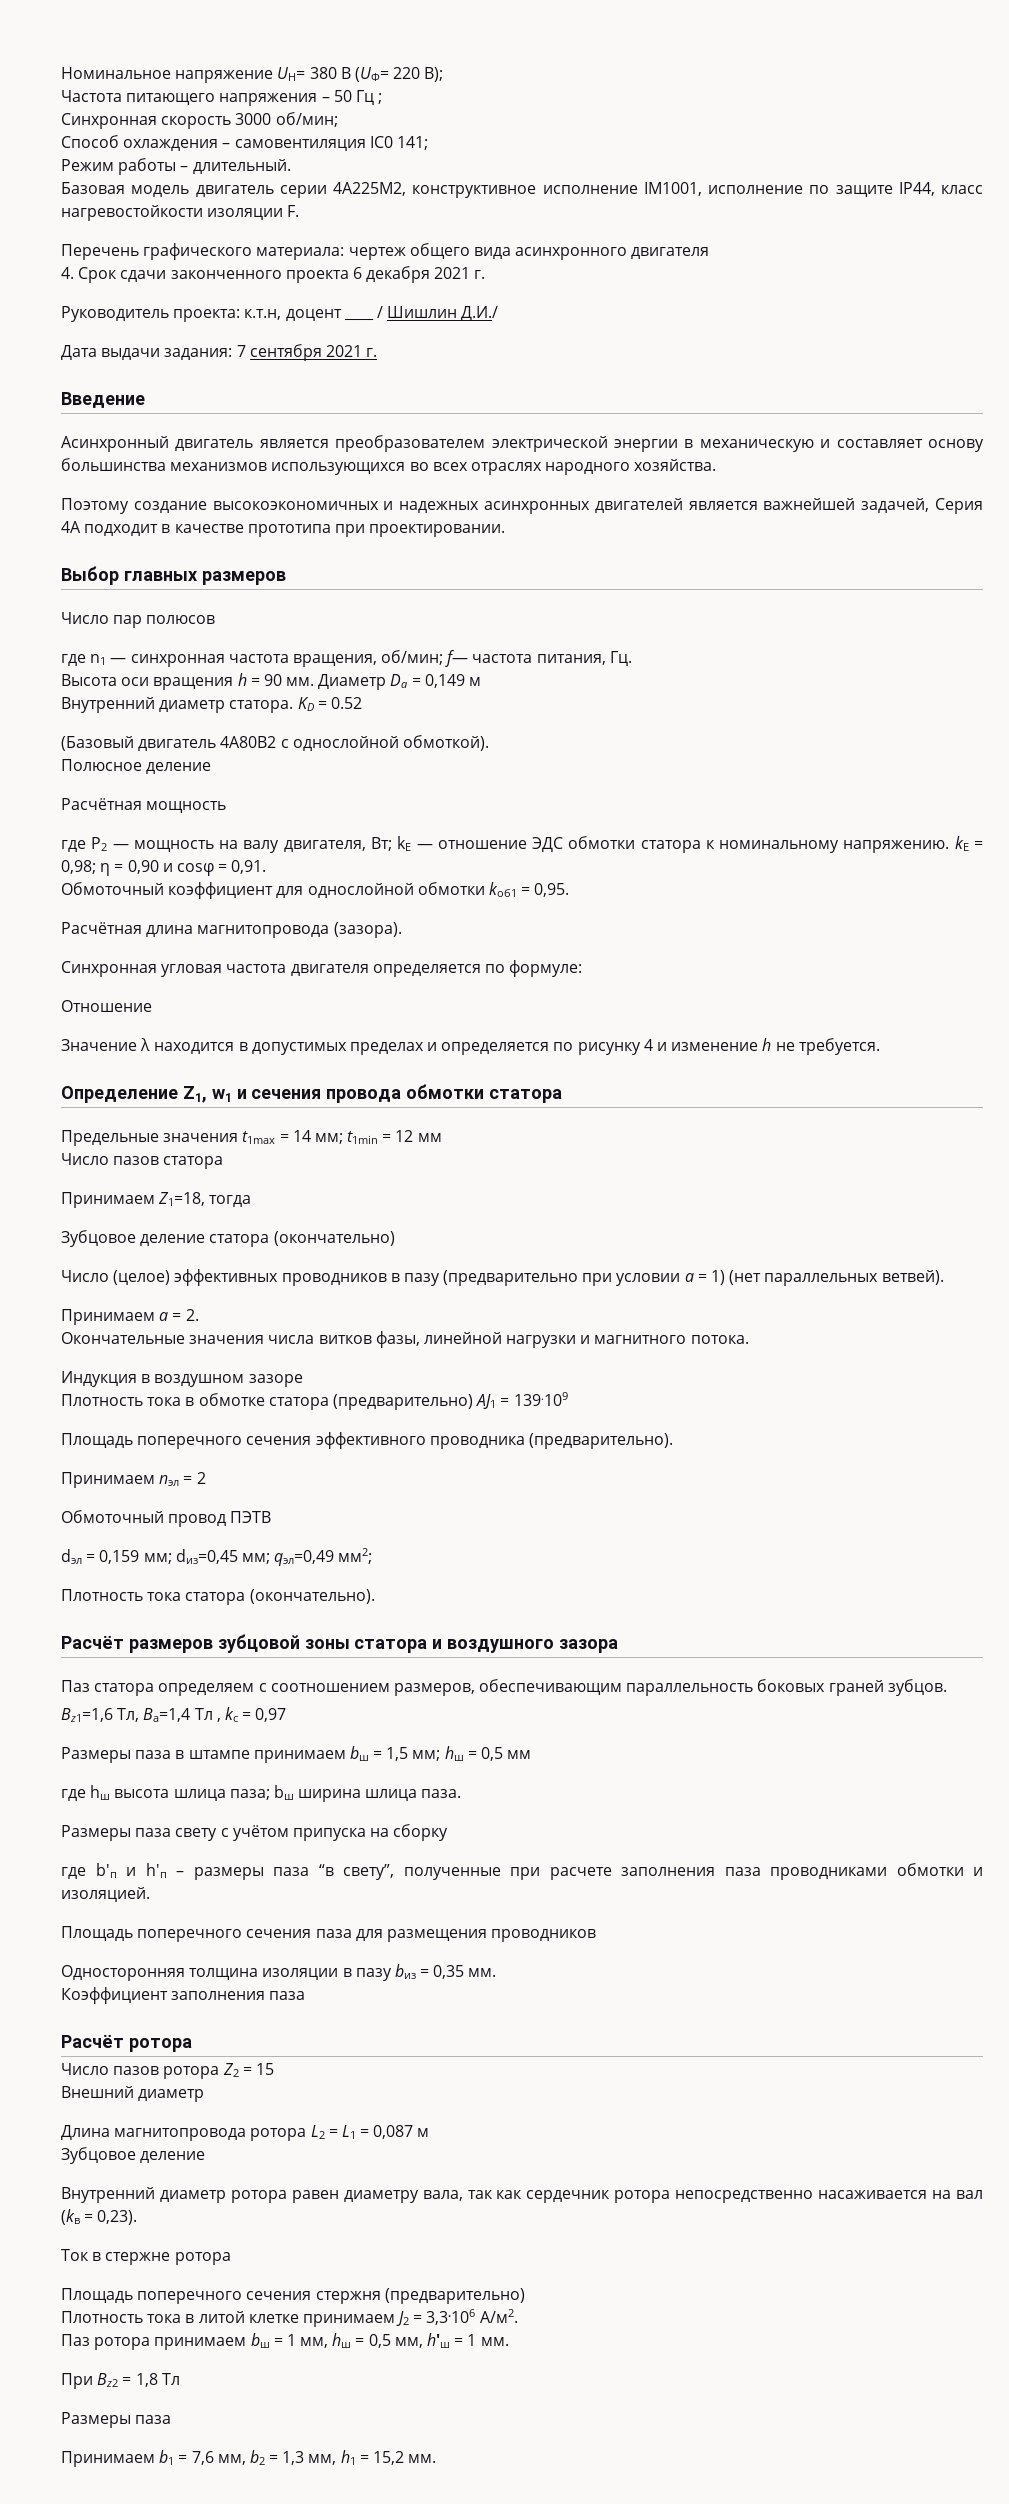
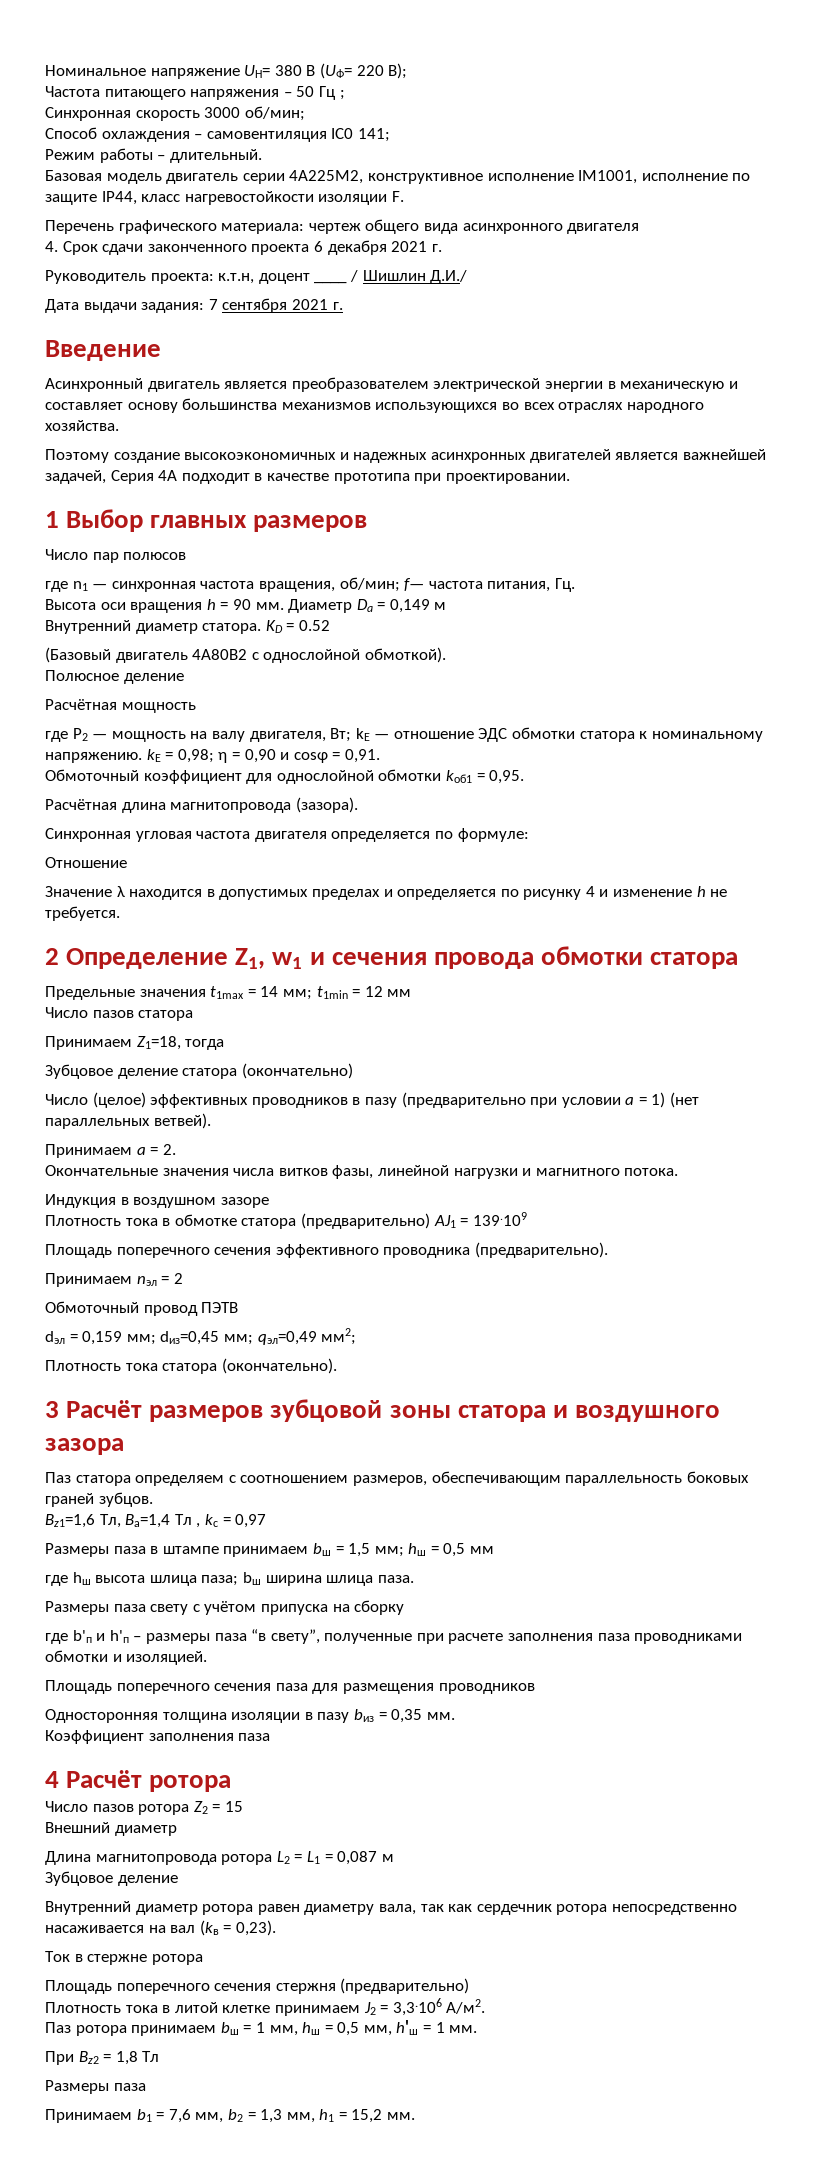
- Выбор главных размеров
+ 1 Выбор главных размеров
- Определение Z1, w1 и сечения провода обмотки статора
+ 2 Определение Z1, w1 и сечения провода обмотки статора
- Расчёт размеров зубцовой зоны статора и воздушного зазора
+ 3 Расчёт размеров зубцовой зоны статора и воздушного зазора
- Расчёт ротора
+ 4 Расчёт ротора

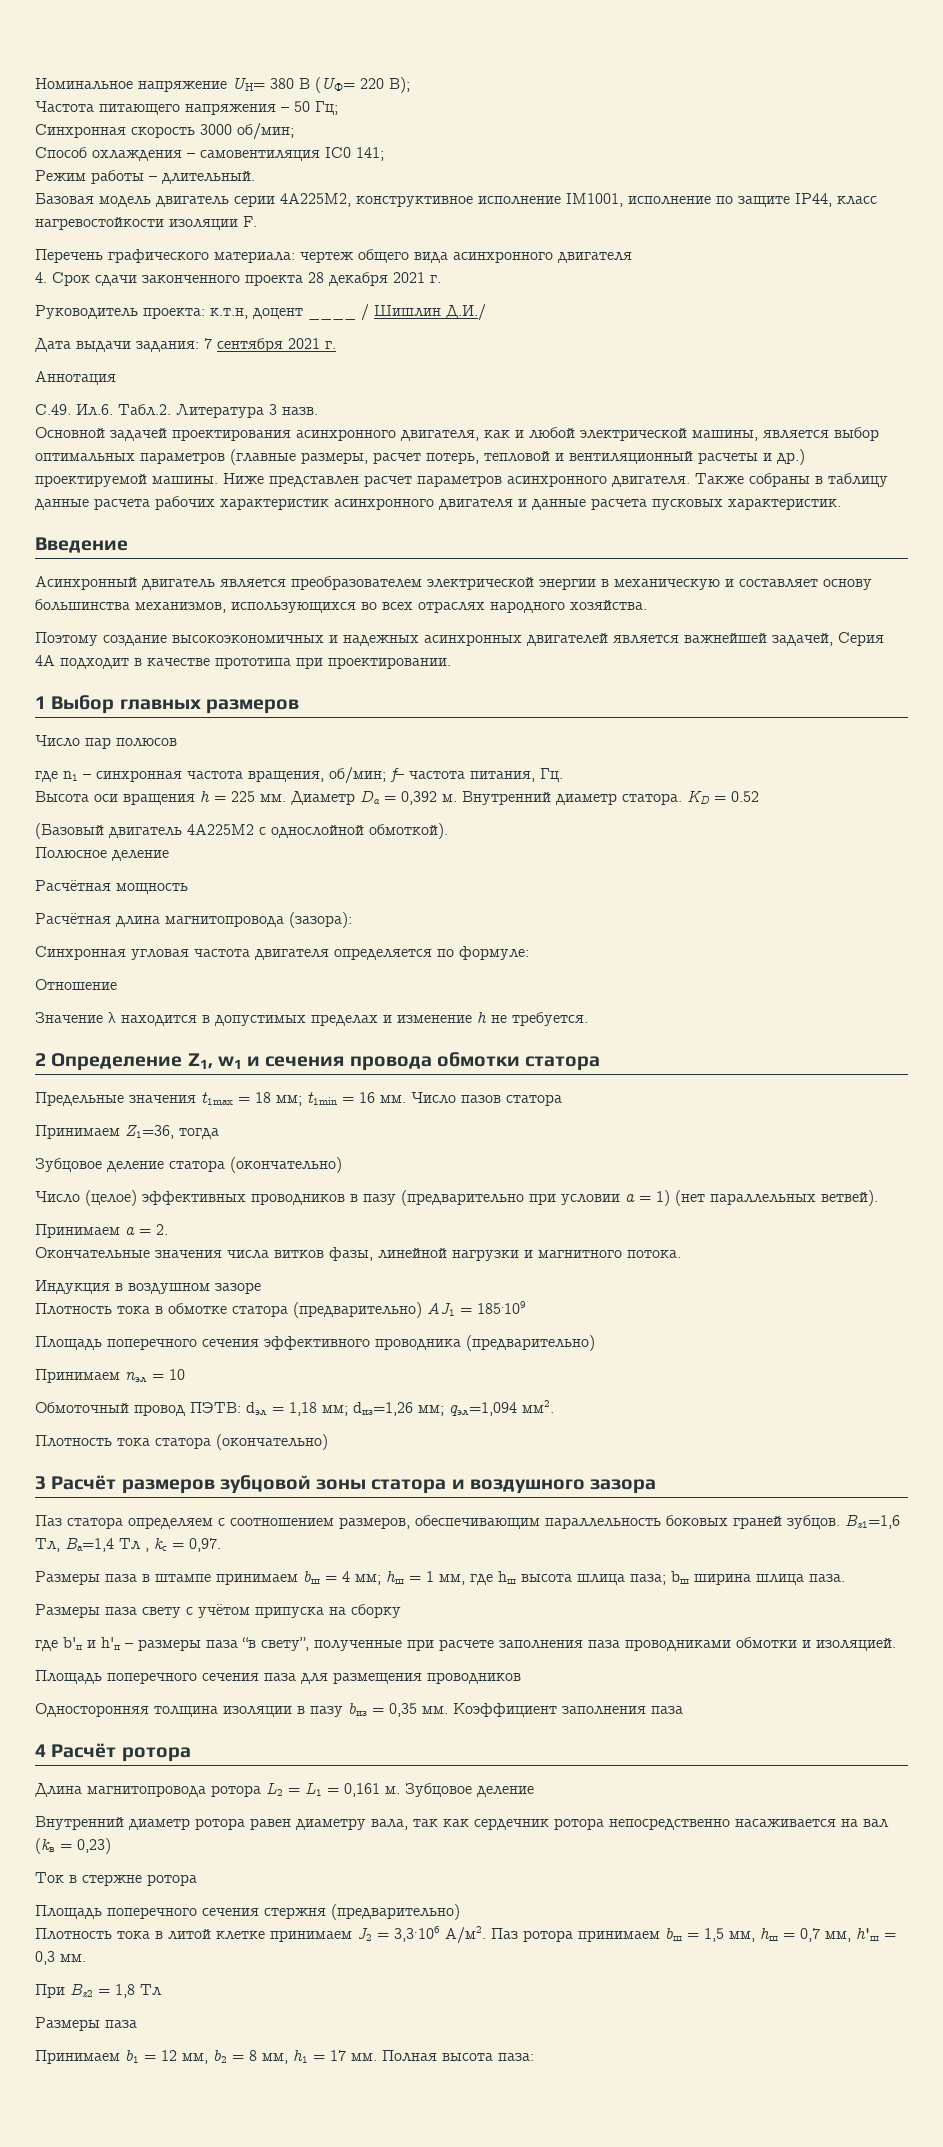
- Частота питающего напряжения – 50 Гц ;
+ Частота питающего напряжения – 50 Гц;
- 4. Срок сдачи законченного проекта 6 декабря 2021 г.
+ 4. Срок сдачи законченного проекта 28 декабря 2021 г.
+ Аннотация
+ C.49. Ил.6. Табл.2. Литература 3 назв.
+ Основной задачей проектирования асинхронного двигателя, как и любой электрической машины, является выбор оптимальных параметров (главные размеры, расчет потерь, тепловой и вентиляционный расчеты и др.) проектируемой машины. Ниже представлен расчет параметров асинхронного двигателя. Также собраны в таблицу данные расчета рабочих характеристик асинхронного двигателя и данные расчета пусковых характеристик.
- Асинхронный двигатель является преобразователем электрической энергии в механическую и составляет основу большинства механизмов использующихся во всех отраслях народного хозяйства.
+ Асинхронный двигатель является преобразователем электрической энергии в механическую и составляет основу большинства механизмов, использующихся во всех отраслях народного хозяйства.
- где n1 — синхронная частота вращения, об/мин; f— частота питания, Гц.
+ где n1 – синхронная частота вращения, об/мин; f– частота питания, Гц.
- Высота оси вращения h = 90 мм.
+ Высота оси вращения h = 225 мм.
- Диаметр Da = 0,149 м
- Внутренний диаметр статора.
+ Диаметр Da = 0,392 м. Внутренний диаметр статора.
- (Базовый двигатель 4A80B2 с однослойной обмоткой).
+ (Базовый двигатель 4А225М2 с однослойной обмоткой).
- где Р2 — мощность на валу двигателя, Вт; kE — отношение ЭДС обмотки статора к номинальному напряжению. kE = 0,98; η = 0,90 и cosφ = 0,91.
- Обмоточный коэффициент для однослойной обмотки kоб1 = 0,95.
- Расчётная длина магнитопровода (зазора).
+ Расчётная длина магнитопровода (зазора):
- Значение λ находится в допустимых пределах и определяется по рисунку 4 и изменение h не требуется.
+ Значение λ находится в допустимых пределах и изменение h не требуется.
- Предельные значения t1max = 14 мм; t1min = 12 мм
- Число пазов статора
+ Предельные значения t1max = 18 мм; t1min = 16 мм. Число пазов статора
- Принимаем Z1=18, тогда
+ Принимаем Z1=36, тогда
- Плотность тока в обмотке статора (предварительно) AJ1 = 139.109
+ Плотность тока в обмотке статора (предварительно) AJ1 = 185.109
- Площадь поперечного сечения эффективного проводника (предварительно).
+ Площадь поперечного сечения эффективного проводника (предварительно)
- Принимаем nэл = 2
+ Принимаем nэл = 10
- Обмоточный провод ПЭТВ
- dэл = 0,159 мм; dиз=0,45 мм; qэл=0,49 мм2;
+ Обмоточный провод ПЭТВ: dэл = 1,18 мм; dиз=1,26 мм; qэл=1,094 мм2.
- Плотность тока статора (окончательно).
+ Плотность тока статора (окончательно)
- Паз статора определяем с соотношением размеров, обеспечивающим параллельность боковых граней зубцов.
- Bz1=1,6 Тл, Bа=1,4 Тл , kс = 0,97
+ Паз статора определяем с соотношением размеров, обеспечивающим параллельность боковых граней зубцов. Bz1=1,6 Тл, Bа=1,4 Тл , kс = 0,97.
- Размеры паза в штампе принимаем bш = 1,5 мм; hш = 0,5 мм
- где hш высота шлица паза; bш ширина шлица паза.
+ Размеры паза в штампе принимаем bш = 4 мм; hш = 1 мм, где hш высота шлица паза; bш ширина шлица паза.
- Односторонняя толщина изоляции в пазу bиз = 0,35 мм.
- Коэффициент заполнения паза
+ Односторонняя толщина изоляции в пазу bиз = 0,35 мм. Коэффициент заполнения паза
- Число пазов ротора Z2 = 15
- Внешний диаметр
- Длина магнитопровода ротора L2 = L1 = 0,087 м
- Зубцовое деление
+ Длина магнитопровода ротора L2 = L1 = 0,161 м. Зубцовое деление
- Внутренний диаметр ротора равен диаметру вала, так как сердечник ротора непосредственно насаживается на вал (kв = 0,23).
+ Внутренний диаметр ротора равен диаметру вала, так как сердечник ротора непосредственно насаживается на вал (kв = 0,23)
- Плотность тока в литой клетке принимаем J2 = 3,3.106 А/м2.
- Паз ротора принимаем bш = 1 мм, hш = 0,5 мм, h'ш = 1 мм.
+ Плотность тока в литой клетке принимаем J2 = 3,3.106 А/м2. Паз ротора принимаем bш = 1,5 мм, hш = 0,7 мм, h'ш = 0,3 мм.
- Принимаем b1 = 7,6 мм, b2 = 1,3 мм, h1 = 15,2 мм.
+ Принимаем b1 = 12 мм, b2 = 8 мм, h1 = 17 мм. Полная высота паза:

